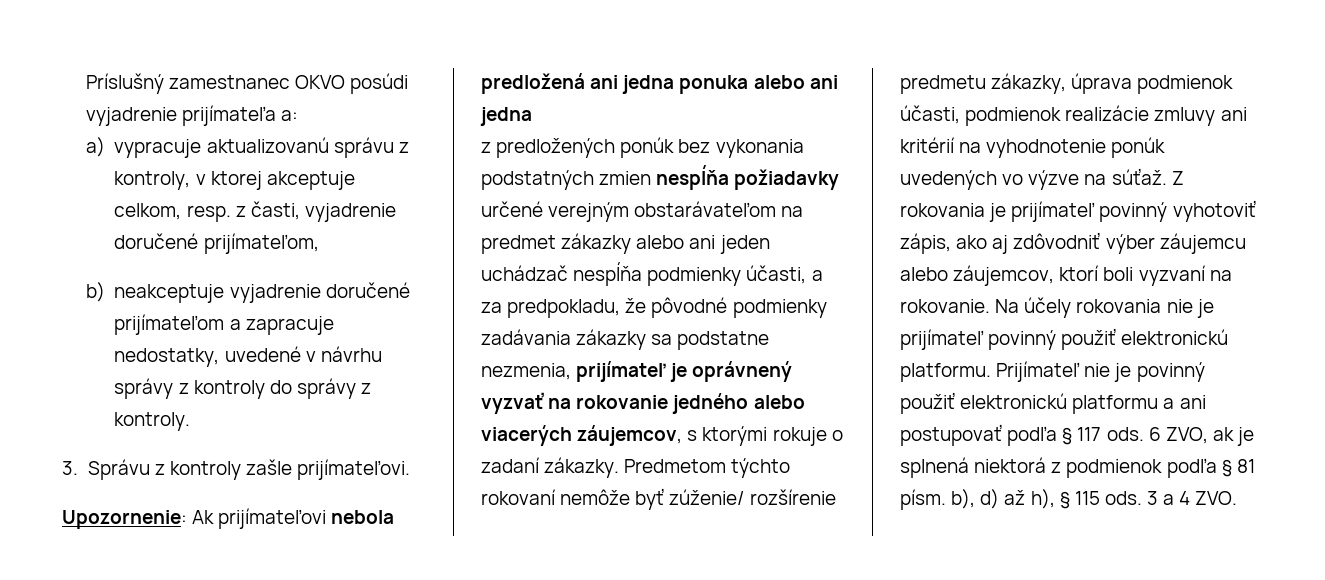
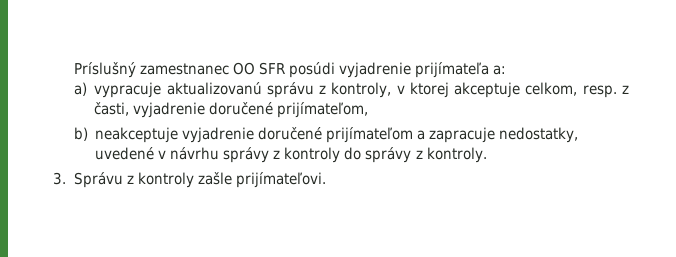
- Príslušný zamestnanec OKVO posúdi vyjadrenie prijímateľa a:
+ Príslušný zamestnanec OO SFR posúdi vyjadrenie prijímateľa a:
- Upozornenie: Ak prijímateľovi nebola predložená ani jedna ponuka alebo ani jedna
- z predložených ponúk bez vykonania podstatných zmien nespĺňa požiadavky určené verejným obstarávateľom na predmet zákazky alebo ani jeden uchádzač nespĺňa podmienky účasti, a za predpokladu, že pôvodné podmienky zadávania zákazky sa podstatne nezmenia, prijímateľ je oprávnený vyzvať na rokovanie jedného alebo viacerých záujemcov, s ktorými rokuje o zadaní zákazky. Predmetom týchto rokovaní nemôže byť zúženie/ rozšírenie predmetu zákazky, úprava podmienok účasti, podmienok realizácie zmluvy ani kritérií na vyhodnotenie ponúk uvedených vo výzve na súťaž. Z rokovania je prijímateľ povinný vyhotoviť zápis, ako aj zdôvodniť výber záujemcu alebo záujemcov, ktorí boli vyzvaní na rokovanie. Na účely rokovania nie je prijímateľ povinný použiť elektronickú platformu. Prijímateľ nie je povinný použiť elektronickú platformu a ani postupovať podľa § 117 ods. 6 ZVO, ak je splnená niektorá z podmienok podľa § 81 písm. b), d) až h), § 115 ods. 3 a 4 ZVO.

